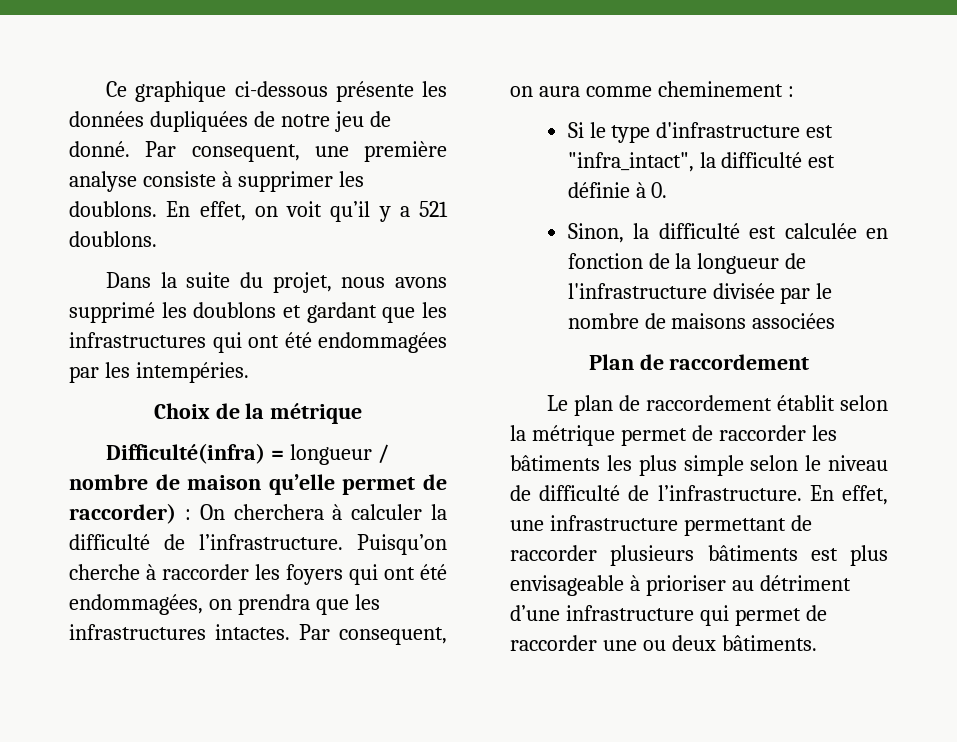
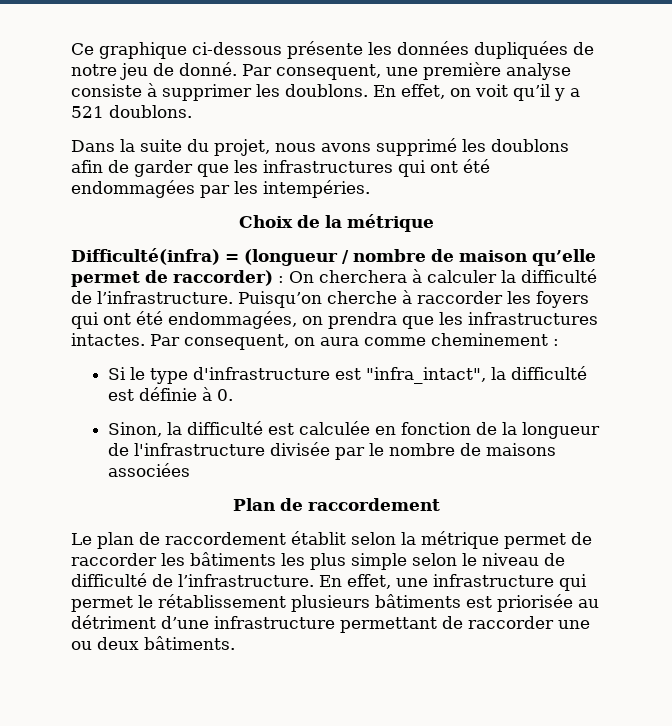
- Dans la suite du projet, nous avons supprimé les doublons et gardant que les infrastructures qui ont été endommagées par les intempéries.
+ Dans la suite du projet, nous avons supprimé les doublons afin de garder que les infrastructures qui ont été endommagées par les intempéries.
- Difficulté(infra) = longueur / nombre de maison qu’elle permet de raccorder) : On cherchera à calculer la difficulté de l’infrastructure.
+ Difficulté(infra) = (longueur / nombre de maison qu’elle permet de raccorder) : On cherchera à calculer la difficulté de l’infrastructure.
- En effet, une infrastructure permettant de raccorder plusieurs bâtiments est plus envisageable à prioriser au détriment d’une infrastructure qui permet de raccorder une ou deux bâtiments.
+ En effet, une infrastructure qui permet le rétablissement plusieurs bâtiments est priorisée au détriment d’une infrastructure permettant de raccorder une ou deux bâtiments.

